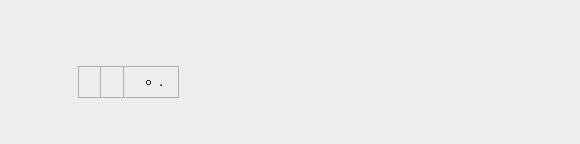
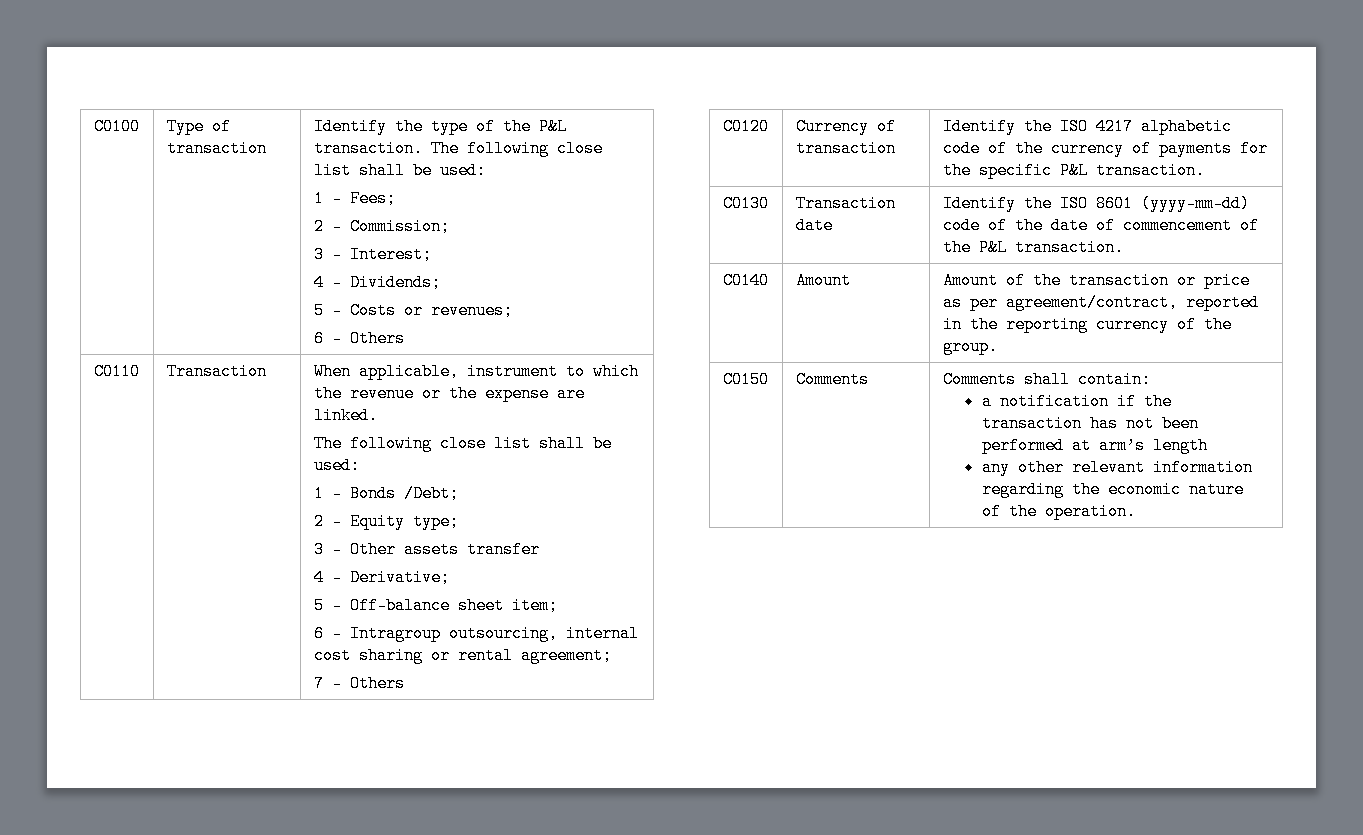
- | | .
+ C0100 | Type of transaction | Identify the type of the P&L transaction. The following close list shall be used:
+ 1 - Fees;
+ 2 - Commission;
+ 3 - Interest;
+ 4 - Dividends;
+ 5 - Costs or revenues;
+ 6 – Others
+ C0110 | Transaction | When applicable, instrument to which the revenue or the expense are linked.
+ The following close list shall be used:
+ 1 - Bonds /Debt;
+ 2 - Equity type;
+ 3 - Other assets transfer
+ 4 - Derivative;
+ 5 - Off-balance sheet item;
+ 6 - Intragroup outsourcing, internal cost sharing or rental agreement;
+ 7 – Others
+ C0120 | Currency of transaction | Identify the ISO 4217 alphabetic code of the currency of payments for the specific P&L transaction.
+ C0130 | Transaction date | Identify the ISO 8601 (yyyy-mm-dd) code of the date of commencement of the P&L transaction.
+ C0140 | Amount | Amount of the transaction or price as per agreement/contract, reported in the reporting currency of the group.
+ C0150 | Comments | Comments shall contain:
+ a notification if the transaction has not been performed at arm’s length
+ any other relevant information regarding the economic nature of the operation.

